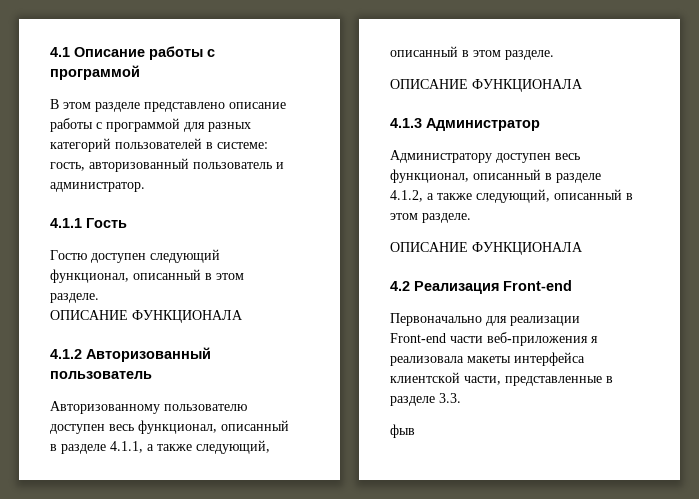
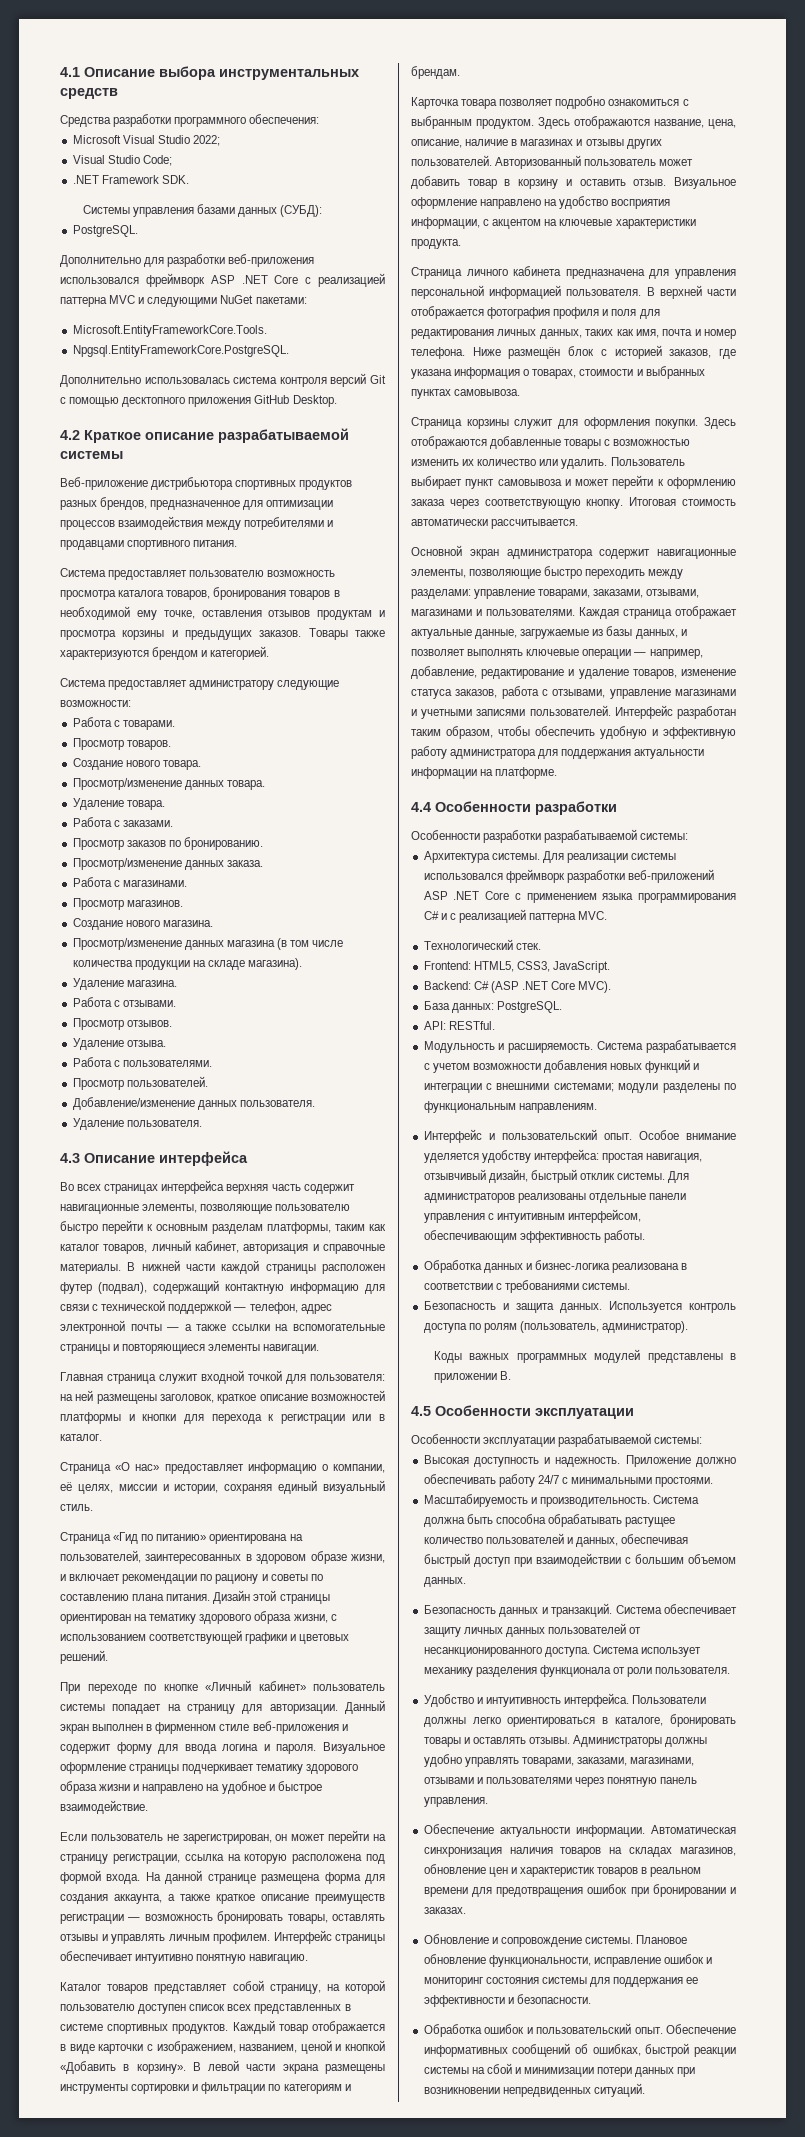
- 4.1 Описание работы с программой
- В этом разделе представлено описание работы с программой для разных категорий пользователей в системе: гость, авторизованный пользователь и администратор.
- 4.1.1 Гость
- Гостю доступен следующий функционал, описанный в этом разделе.
- ОПИСАНИЕ ФУНКЦИОНАЛА
- 4.1.2 Авторизованный пользователь
- Авторизованному пользователю доступен весь функционал, описанный в разделе 4.1.1, а также следующий, описанный в этом разделе.
- ОПИСАНИЕ ФУНКЦИОНАЛА
- 4.1.3 Администратор
- Администратору доступен весь функционал, описанный в разделе 4.1.2, а также следующий, описанный в этом разделе.
- ОПИСАНИЕ ФУНКЦИОНАЛА
- 4.2 Реализация Front-end
- Первоначально для реализации Front-end части веб-приложения я реализовала макеты интерфейса клиентской части, представленные в разделе 3.3.
- фыв
+ 4.1 Описание выбора инструментальных средств
+ Средства разработки программного обеспечения:
+ Microsoft Visual Studio 2022;
+ Visual Studio Code;
+ .NET Framework SDK.
+ Системы управления базами данных (СУБД):
+ PostgreSQL.
+ Дополнительно для разработки веб-приложения использовался фреймворк ASP .NET Core с реализацией паттерна MVC и следующими NuGet пакетами:
+ Microsoft.EntityFrameworkCore.Tools.
+ Npgsql.EntityFrameworkCore.PostgreSQL.
+ Дополнительно использовалась система контроля версий Git с помощью десктопного приложения GitHub Desktop.
+ 4.2 Краткое описание разрабатываемой системы
+ Веб-приложение дистрибьютора спортивных продуктов разных брендов, предназначенное для оптимизации процессов взаимодействия между потребителями и продавцами спортивного питания.
+ Система предоставляет пользователю возможность просмотра каталога товаров, бронирования товаров в необходимой ему точке, оставления отзывов продуктам и просмотра корзины и предыдущих заказов. Товары также характеризуются брендом и категорией.
+ Система предоставляет администратору следующие возможности:
+ Работа с товарами.
+ Просмотр товаров.
+ Создание нового товара.
+ Просмотр/изменение данных товара.
+ Удаление товара.
+ Работа с заказами.
+ Просмотр заказов по бронированию.
+ Просмотр/изменение данных заказа.
+ Работа с магазинами.
+ Просмотр магазинов.
+ Создание нового магазина.
+ Просмотр/изменение данных магазина (в том числе количества продукции на складе магазина).
+ Удаление магазина.
+ Работа с отзывами.
+ Просмотр отзывов.
+ Удаление отзыва.
+ Работа с пользователями.
+ Просмотр пользователей.
+ Добавление/изменение данных пользователя.
+ Удаление пользователя.
+ 4.3 Описание интерфейса
+ Во всех страницах интерфейса верхняя часть содержит навигационные элементы, позволяющие пользователю быстро перейти к основным разделам платформы, таким как каталог товаров, личный кабинет, авторизация и справочные материалы. В нижней части каждой страницы расположен футер (подвал), содержащий контактную информацию для связи с технической поддержкой — телефон, адрес электронной почты — а также ссылки на вспомогательные страницы и повторяющиеся элементы навигации.
+ Главная страница служит входной точкой для пользователя: на ней размещены заголовок, краткое описание возможностей платформы и кнопки для перехода к регистрации или в каталог.
+ Страница «О нас» предоставляет информацию о компании, её целях, миссии и истории, сохраняя единый визуальный стиль.
+ Страница «Гид по питанию» ориентирована на пользователей, заинтересованных в здоровом образе жизни, и включает рекомендации по рациону и советы по составлению плана питания. Дизайн этой страницы ориентирован на тематику здорового образа жизни, с использованием соответствующей графики и цветовых решений.
+ При переходе по кнопке «Личный кабинет» пользователь системы попадает на страницу для авторизации. Данный экран выполнен в фирменном стиле веб-приложения и содержит форму для ввода логина и пароля. Визуальное оформление страницы подчеркивает тематику здорового образа жизни и направлено на удобное и быстрое взаимодействие.
+ Если пользователь не зарегистрирован, он может перейти на страницу регистрации, ссылка на которую расположена под формой входа. На данной странице размещена форма для создания аккаунта, а также краткое описание преимуществ регистрации — возможность бронировать товары, оставлять отзывы и управлять личным профилем. Интерфейс страницы обеспечивает интуитивно понятную навигацию.
+ Каталог товаров представляет собой страницу, на которой пользователю доступен список всех представленных в системе спортивных продуктов. Каждый товар отображается в виде карточки с изображением, названием, ценой и кнопкой «Добавить в корзину». В левой части экрана размещены инструменты сортировки и фильтрации по категориям и брендам.
+ Карточка товара позволяет подробно ознакомиться с выбранным продуктом. Здесь отображаются название, цена, описание, наличие в магазинах и отзывы других пользователей. Авторизованный пользователь может добавить товар в корзину и оставить отзыв. Визуальное оформление направлено на удобство восприятия информации, с акцентом на ключевые характеристики продукта.
+ Страница личного кабинета предназначена для управления персональной информацией пользователя. В верхней части отображается фотография профиля и поля для редактирования личных данных, таких как имя, почта и номер телефона. Ниже размещён блок с историей заказов, где указана информация о товарах, стоимости и выбранных пунктах самовывоза.
+ Страница корзины служит для оформления покупки. Здесь отображаются добавленные товары с возможностью изменить их количество или удалить. Пользователь выбирает пункт самовывоза и может перейти к оформлению заказа через соответствующую кнопку. Итоговая стоимость автоматически рассчитывается.
+ Основной экран администратора содержит навигационные элементы, позволяющие быстро переходить между разделами: управление товарами, заказами, отзывами, магазинами и пользователями. Каждая страница отображает актуальные данные, загружаемые из базы данных, и позволяет выполнять ключевые операции — например, добавление, редактирование и удаление товаров, изменение статуса заказов, работа с отзывами, управление магазинами и учетными записями пользователей. Интерфейс разработан таким образом, чтобы обеспечить удобную и эффективную работу администратора для поддержания актуальности информации на платформе.
+ 4.4 Особенности разработки
+ Особенности разработки разрабатываемой системы:
+ Архитектура системы. Для реализации системы использовался фреймворк разработки веб-приложений ASP .NET Core с применением языка программирования C# и с реализацией паттерна MVC.
+ Технологический стек.
+ Frontend: HTML5, CSS3, JavaScript.
+ Backend: C# (ASP .NET Core MVC).
+ База данных: PostgreSQL.
+ API: RESTful.
+ Модульность и расширяемость. Система разрабатывается с учетом возможности добавления новых функций и интеграции с внешними системами; модули разделены по функциональным направлениям.
+ Интерфейс и пользовательский опыт. Особое внимание уделяется удобству интерфейса: простая навигация, отзывчивый дизайн, быстрый отклик системы. Для администраторов реализованы отдельные панели управления с интуитивным интерфейсом, обеспечивающим эффективность работы.
+ Обработка данных и бизнес-логика реализована в соответствии с требованиями системы.
+ Безопасность и защита данных. Используется контроль доступа по ролям (пользователь, администратор).
+ Коды важных программных модулей представлены в приложении В.
+ 4.5 Особенности эксплуатации
+ Особенности эксплуатации разрабатываемой системы:
+ Высокая доступность и надежность. Приложение должно обеспечивать работу 24/7 с минимальными простоями.
+ Масштабируемость и производительность. Система должна быть способна обрабатывать растущее количество пользователей и данных, обеспечивая быстрый доступ при взаимодействии с большим объемом данных.
+ Безопасность данных и транзакций. Система обеспечивает защиту личных данных пользователей от несанкционированного доступа. Система использует механику разделения функционала от роли пользователя.
+ Удобство и интуитивность интерфейса. Пользователи должны легко ориентироваться в каталоге, бронировать товары и оставлять отзывы. Администраторы должны удобно управлять товарами, заказами, магазинами, отзывами и пользователями через понятную панель управления.
+ Обеспечение актуальности информации. Автоматическая синхронизация наличия товаров на складах магазинов, обновление цен и характеристик товаров в реальном времени для предотвращения ошибок при бронировании и заказах.
+ Обновление и сопровождение системы. Плановое обновление функциональности, исправление ошибок и мониторинг состояния системы для поддержания ее эффективности и безопасности.
+ Обработка ошибок и пользовательский опыт. Обеспечение информативных сообщений об ошибках, быстрой реакции системы на сбой и минимизации потери данных при возникновении непредвиденных ситуаций.

